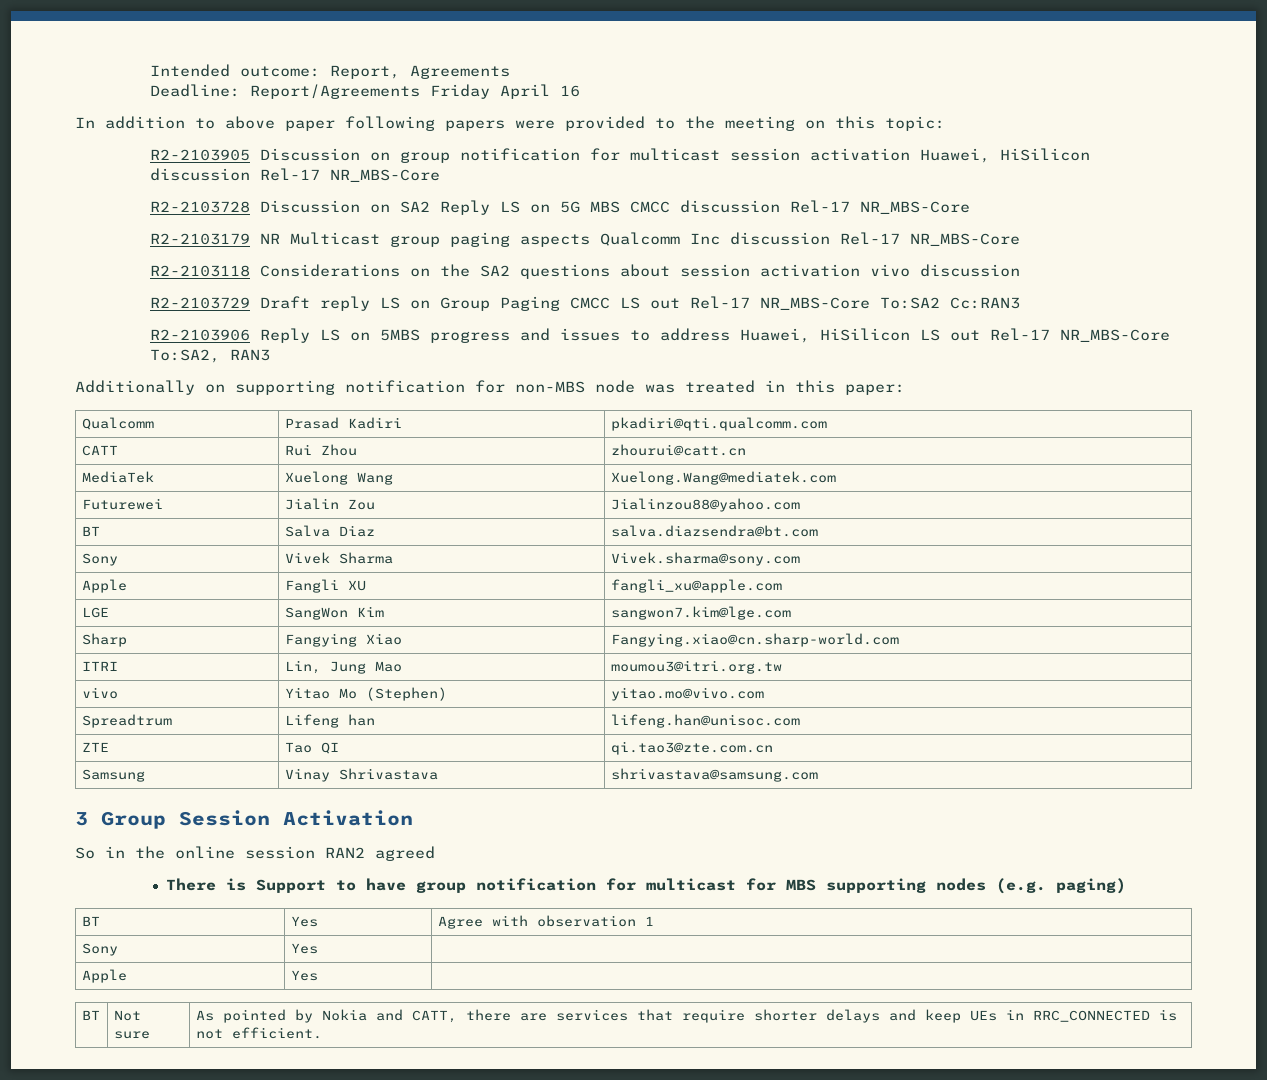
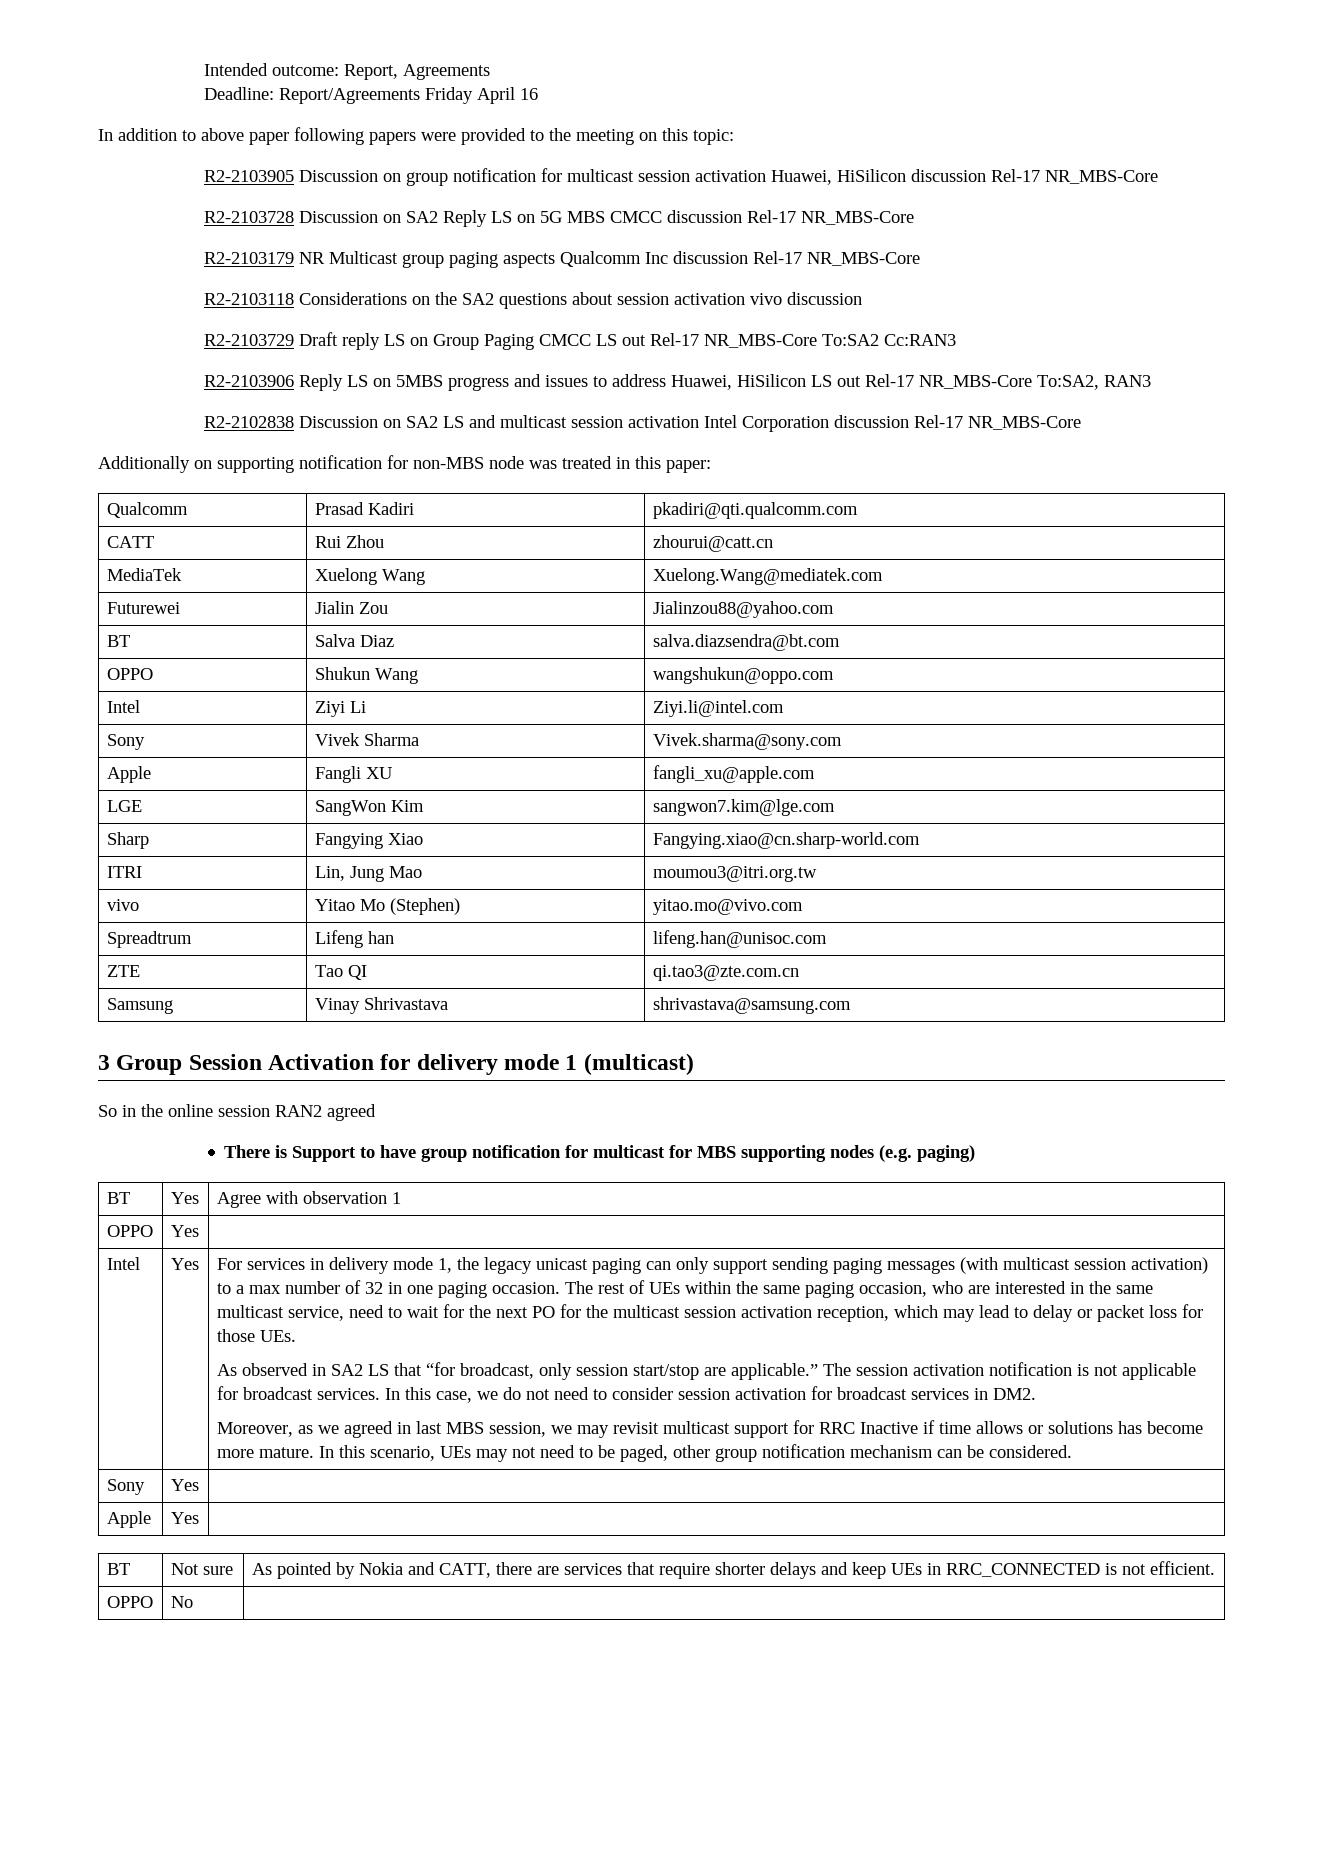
+ R2-2102838 Discussion on SA2 LS and multicast session activation Intel Corporation discussion Rel-17 NR_MBS-Core
+ OPPO | Shukun Wang | wangshukun@oppo.com
+ Intel | Ziyi Li | Ziyi.li@intel.com
- 3 Group Session Activation
+ 3 Group Session Activation for delivery mode 1 (multicast)
+ OPPO | Yes |
+ Intel | Yes | For services in delivery mode 1, the legacy unicast paging can only support sending paging messages (with multicast session activation) to a max number of 32 in one paging occasion. The rest of UEs within the same paging occasion, who are interested in the same multicast service, need to wait for the next PO for the multicast session activation reception, which may lead to delay or packet loss for those UEs.
+ As observed in SA2 LS that “for broadcast, only session start/stop are applicable.” The session activation notification is not applicable for broadcast services. In this case, we do not need to consider session activation for broadcast services in DM2.
+ Moreover, as we agreed in last MBS session, we may revisit multicast support for RRC Inactive if time allows or solutions has become more mature. In this scenario, UEs may not need to be paged, other group notification mechanism can be considered.
+ OPPO | No |

